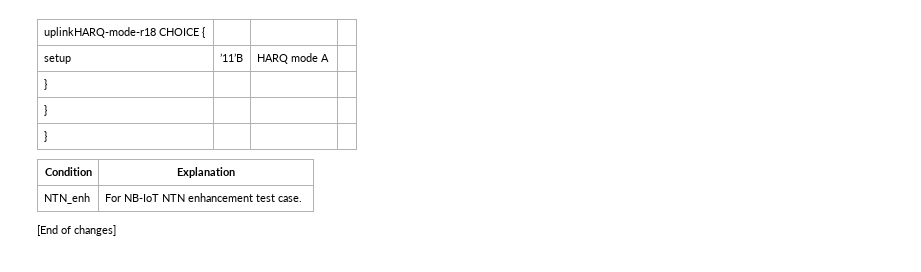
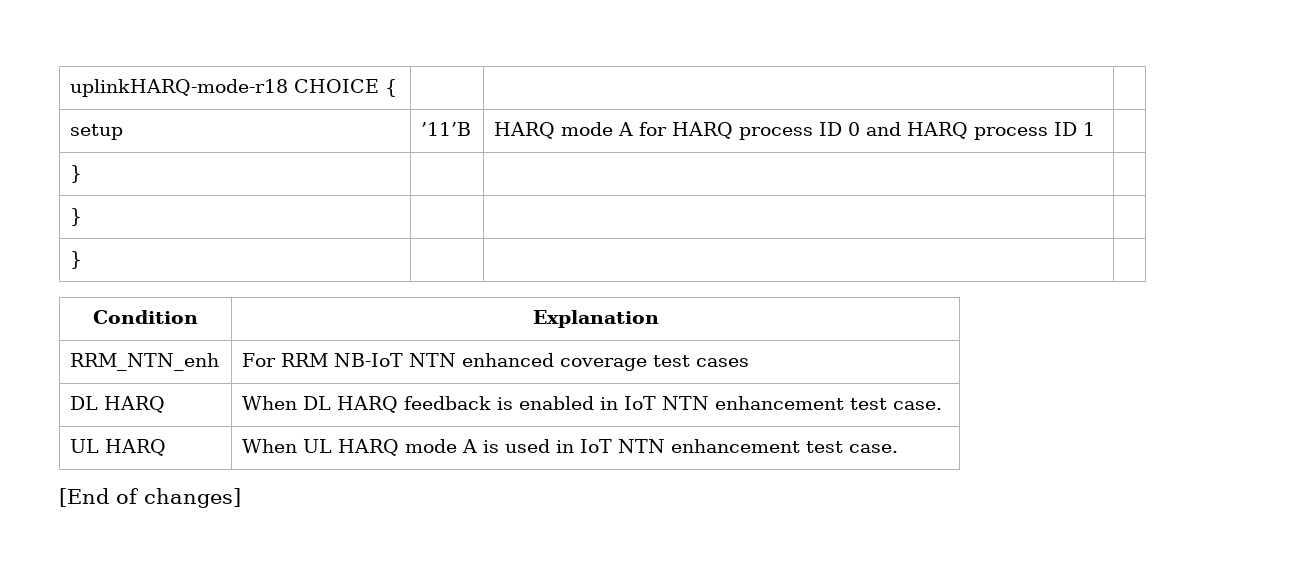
- setup | ’11’B | HARQ mode A |
+ setup | ’11’B | HARQ mode A for HARQ process ID 0 and HARQ process ID 1 |
- NTN_enh | For NB-IoT NTN enhancement test case.
+ RRM_NTN_enh | For RRM NB-IoT NTN enhanced coverage test cases
+ DL HARQ | When DL HARQ feedback is enabled in IoT NTN enhancement test case.
+ UL HARQ | When UL HARQ mode A is used in IoT NTN enhancement test case.

